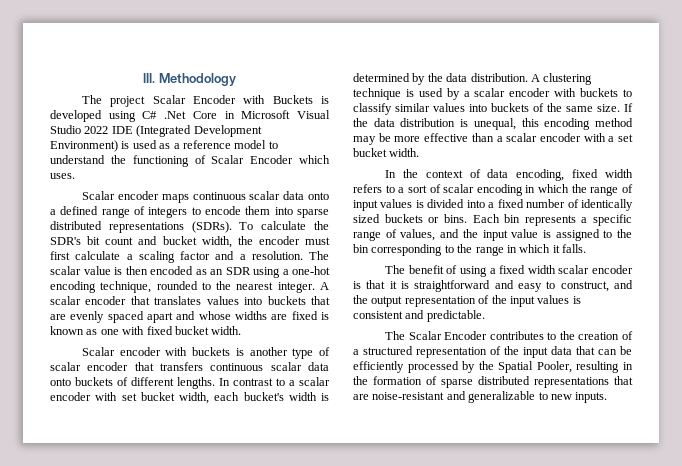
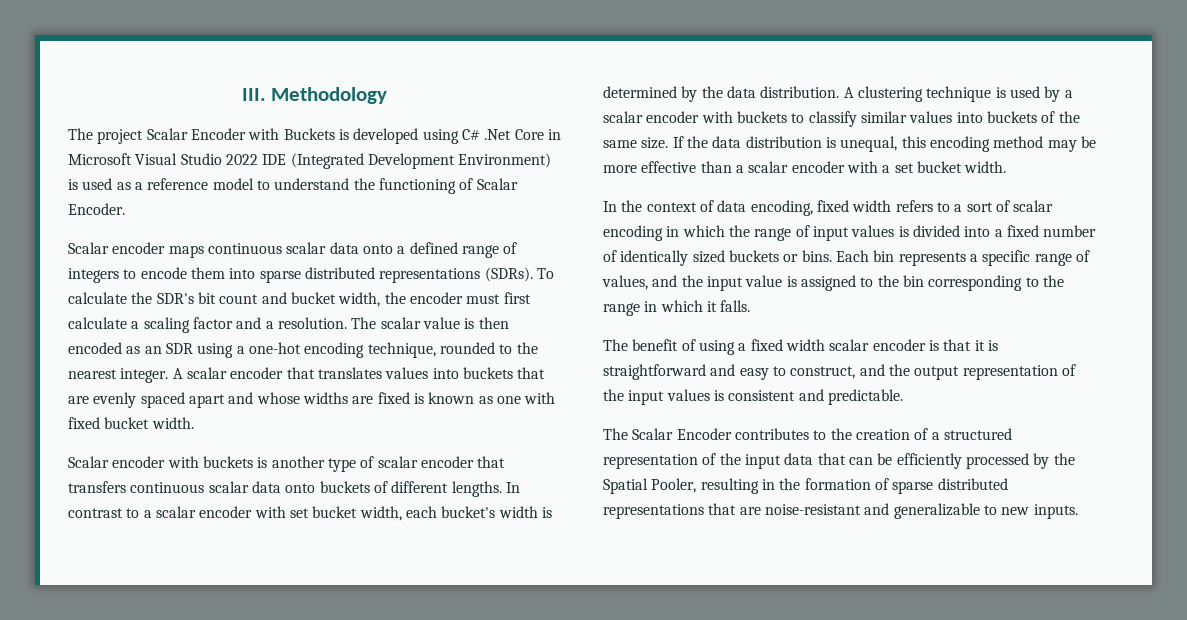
- The project Scalar Encoder with Buckets is developed using C# .Net Core in Microsoft Visual Studio 2022 IDE (Integrated Development Environment) is used as a reference model to understand the functioning of Scalar Encoder which uses.
+ The project Scalar Encoder with Buckets is developed using C# .Net Core in Microsoft Visual Studio 2022 IDE (Integrated Development Environment) is used as a reference model to understand the functioning of Scalar Encoder.

